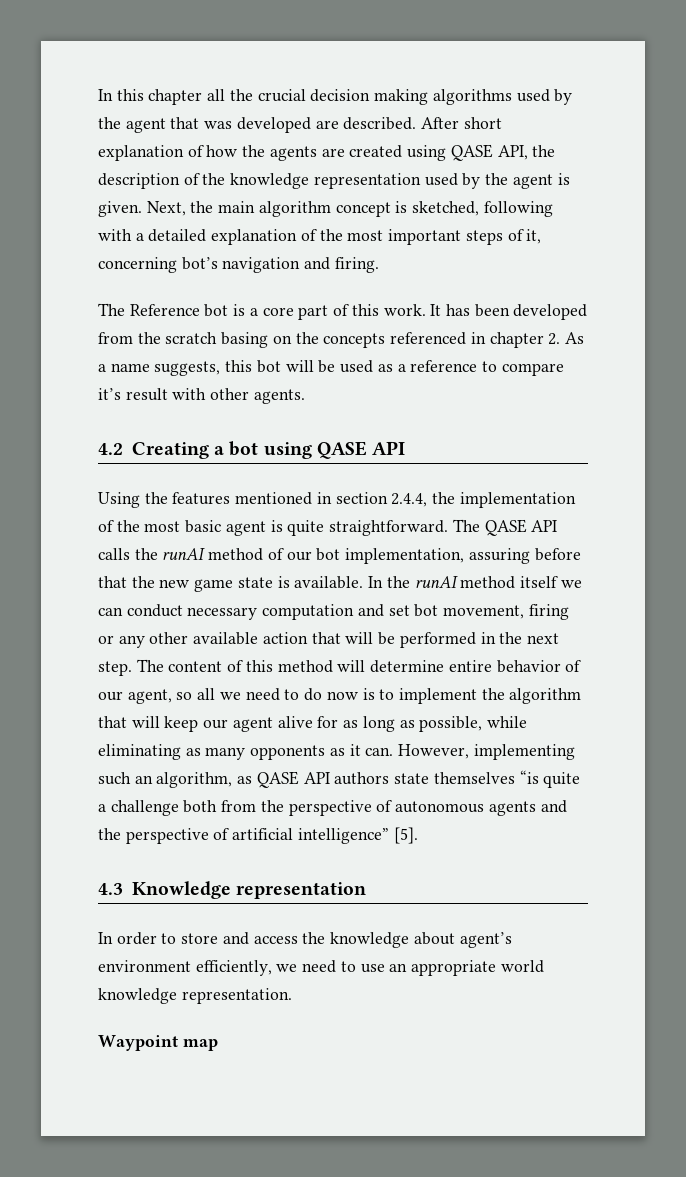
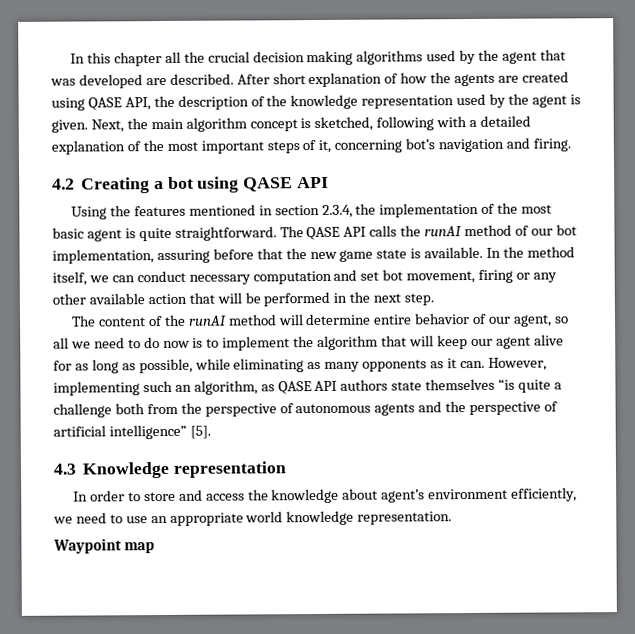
- The Reference bot is a core part of this work. It has been developed from the scratch basing on the concepts referenced in chapter 2. As a name suggests, this bot will be used as a reference to compare it’s result with other agents.
- Using the features mentioned in section 2.4.4, the implementation of the most basic agent is quite straightforward.
+ Using the features mentioned in section 2.3.4, the implementation of the most basic agent is quite straightforward.
- In the runAI method itself we can conduct necessary computation and set bot movement, firing or any other available action that will be performed in the next step. The content of this method will determine entire behavior of our agent, so all we need to do now is to implement the algorithm that will keep our agent alive for as long as possible, while eliminating as many opponents as it can.
+ In the method itself, we can conduct necessary computation and set bot movement, firing or any other available action that will be performed in the next step.
+ The content of the runAI method will determine entire behavior of our agent, so all we need to do now is to implement the algorithm that will keep our agent alive for as long as possible, while eliminating as many opponents as it can.

